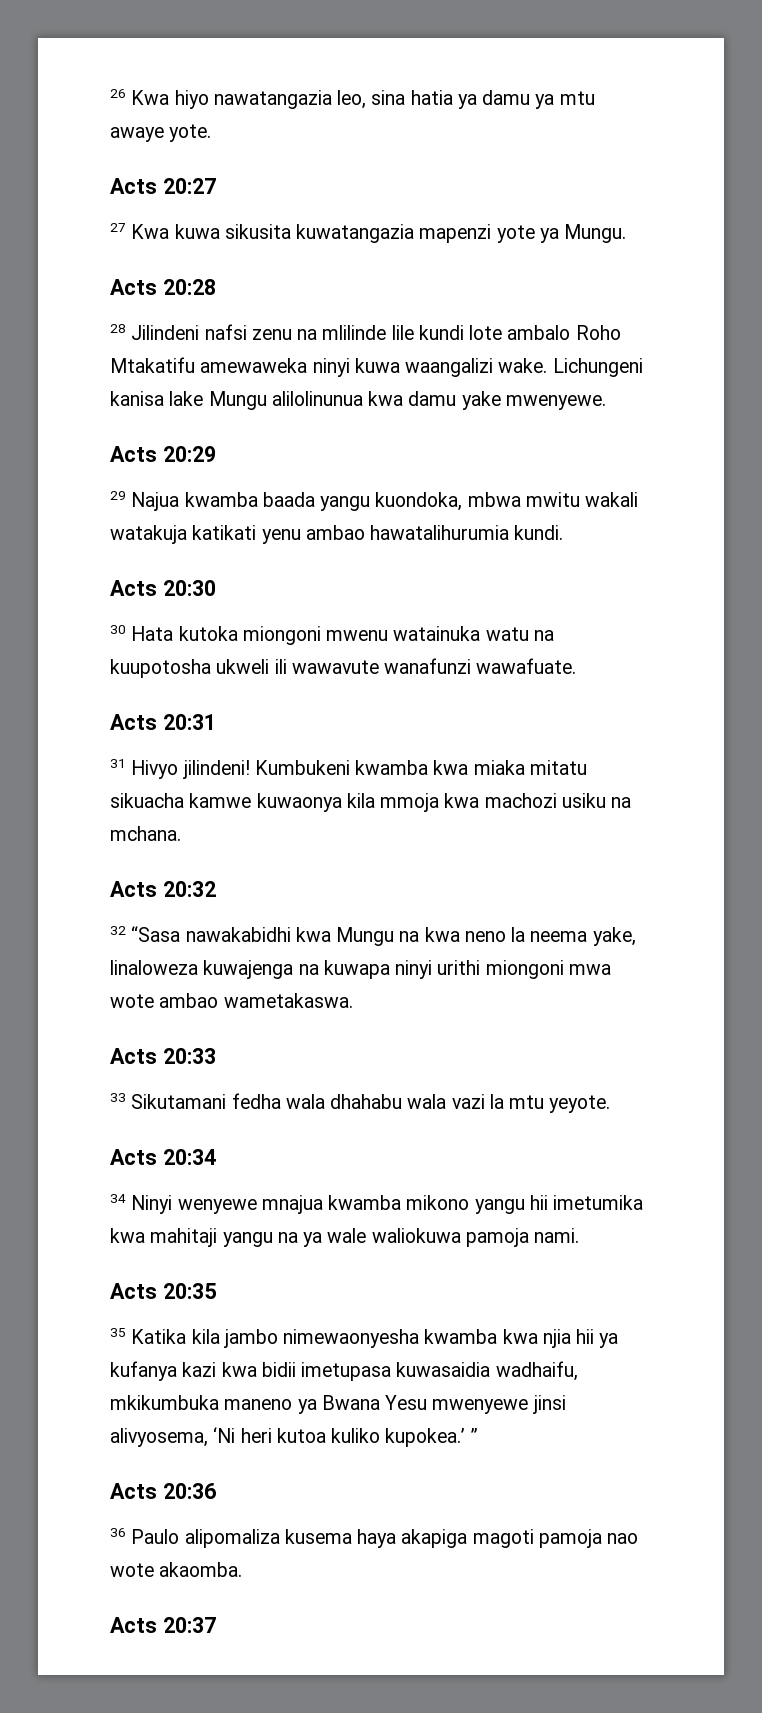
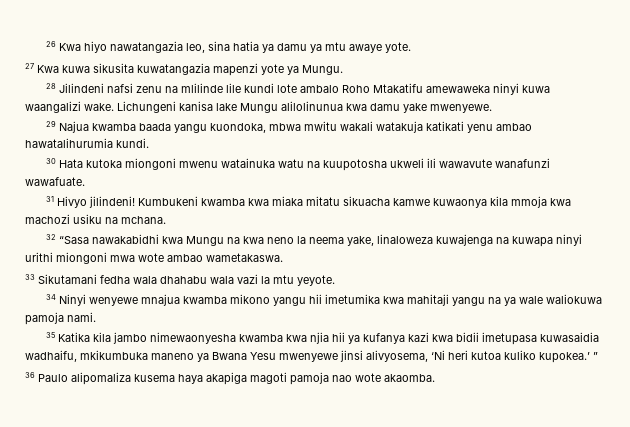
- Acts 20:27
- Acts 20:28
- Acts 20:29
- Acts 20:30
- Acts 20:31
- Acts 20:32
- Acts 20:33
- Acts 20:34
- Acts 20:35
- Acts 20:36
- Acts 20:37

